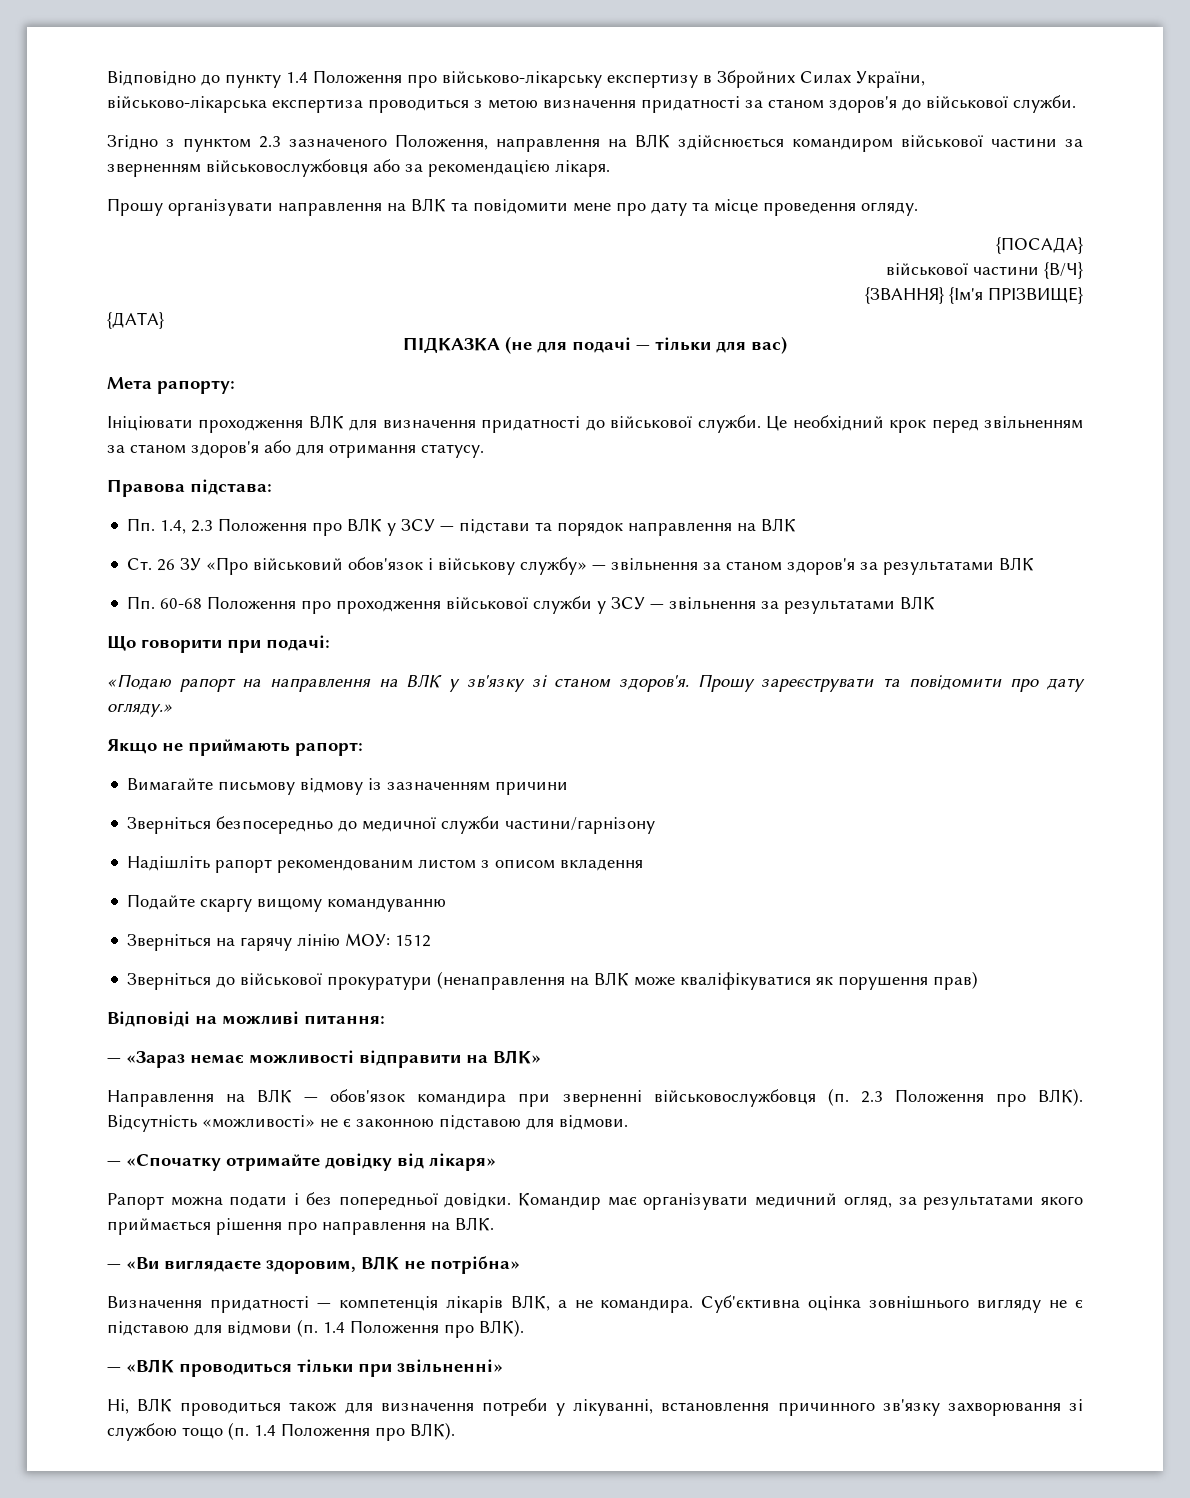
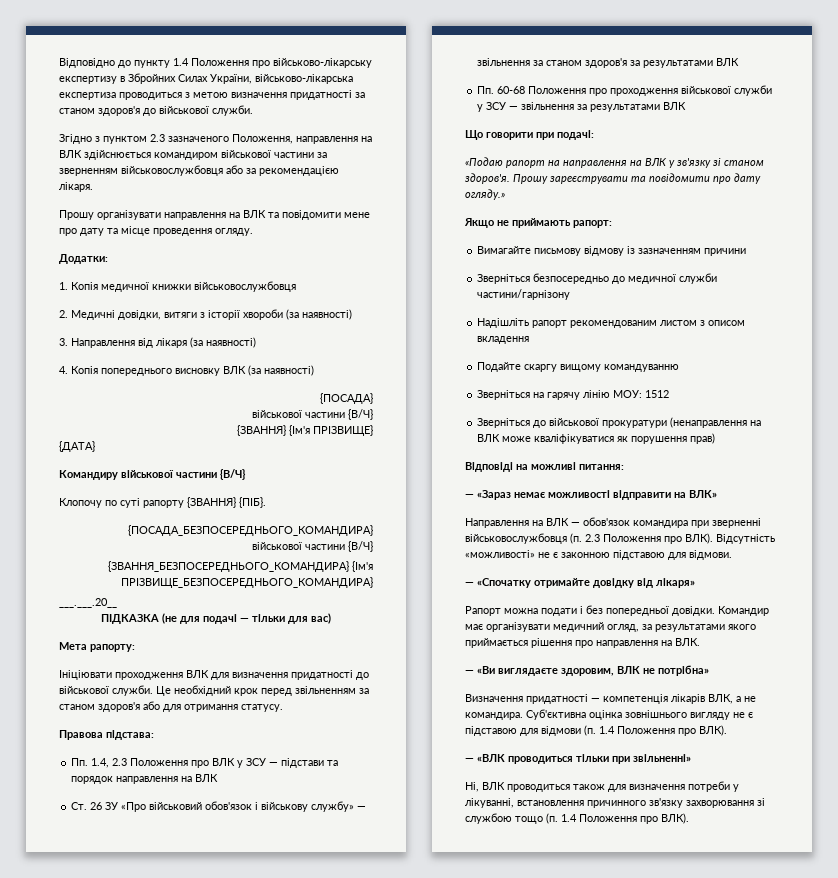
+ Додатки:
+ 1. Копія медичної книжки військовослужбовця
+ 2. Медичні довідки, витяги з історії хвороби (за наявності)
+ 3. Направлення від лікаря (за наявності)
+ 4. Копія попереднього висновку ВЛК (за наявності)
+ Командиру військової частини {В/Ч}
+ Клопочу по суті рапорту {ЗВАННЯ} {ПІБ}.
+ {ПОСАДА_БЕЗПОСЕРЕДНЬОГО_КОМАНДИРА}
+ військової частини {В/Ч}
+ {ЗВАННЯ_БЕЗПОСЕРЕДНЬОГО_КОМАНДИРА} {Ім'я ПРІЗВИЩЕ_БЕЗПОСЕРЕДНЬОГО_КОМАНДИРА}
+ ___.___.20__

